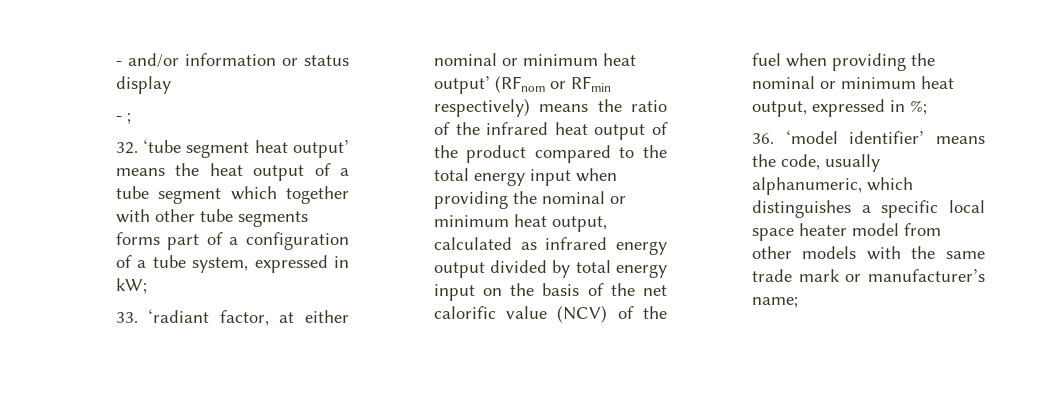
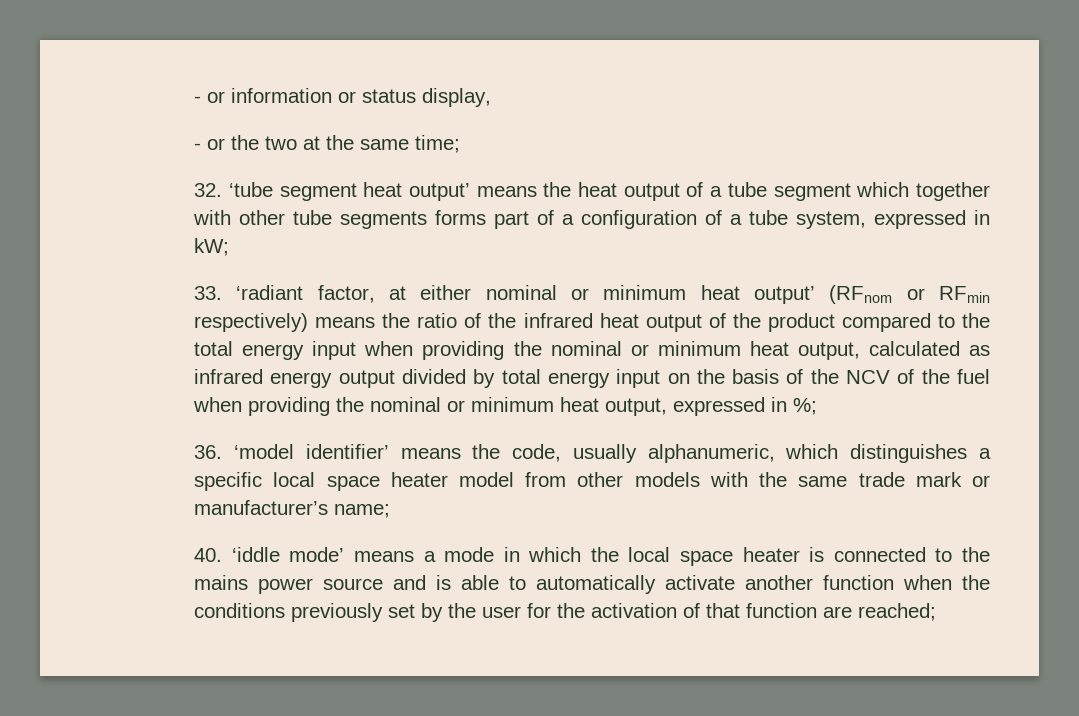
- - and/or information or status display
- - ;
+ - or information or status display,
+ - or the two at the same time;
- 33. ‘radiant factor, at either nominal or minimum heat output’ (RFnom or RFmin respectively) means the ratio of the infrared heat output of the product compared to the total energy input when providing the nominal or minimum heat output, calculated as infrared energy output divided by total energy input on the basis of the net calorific value (NCV) of the fuel when providing the nominal or minimum heat output, expressed in %;
+ 33. ‘radiant factor, at either nominal or minimum heat output’ (RFnom or RFmin respectively) means the ratio of the infrared heat output of the product compared to the total energy input when providing the nominal or minimum heat output, calculated as infrared energy output divided by total energy input on the basis of the NCV of the fuel when providing the nominal or minimum heat output, expressed in %;
+ 40. ‘iddle mode’ means a mode in which the local space heater is connected to the mains power source and is able to automatically activate another function when the conditions previously set by the user for the activation of that function are reached;

